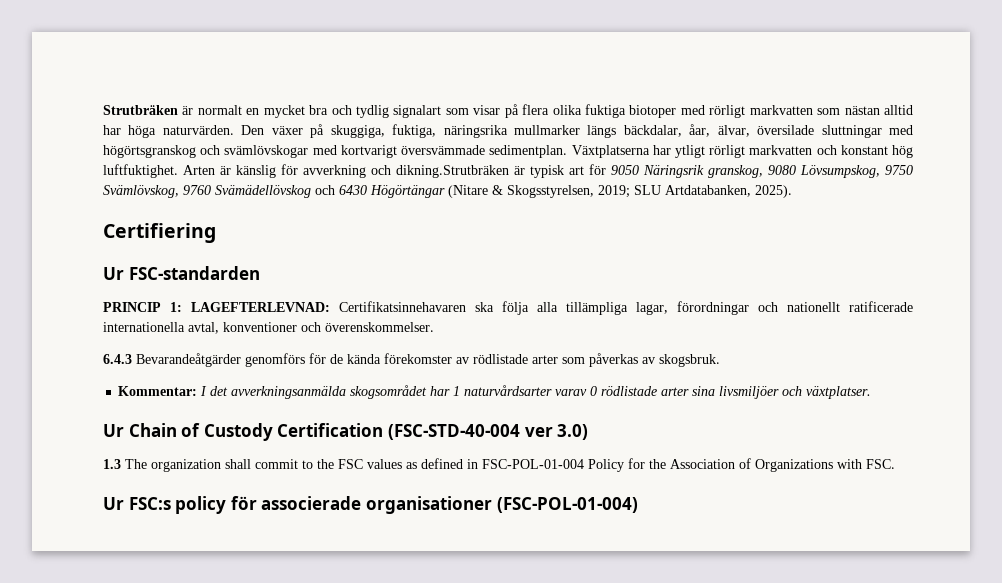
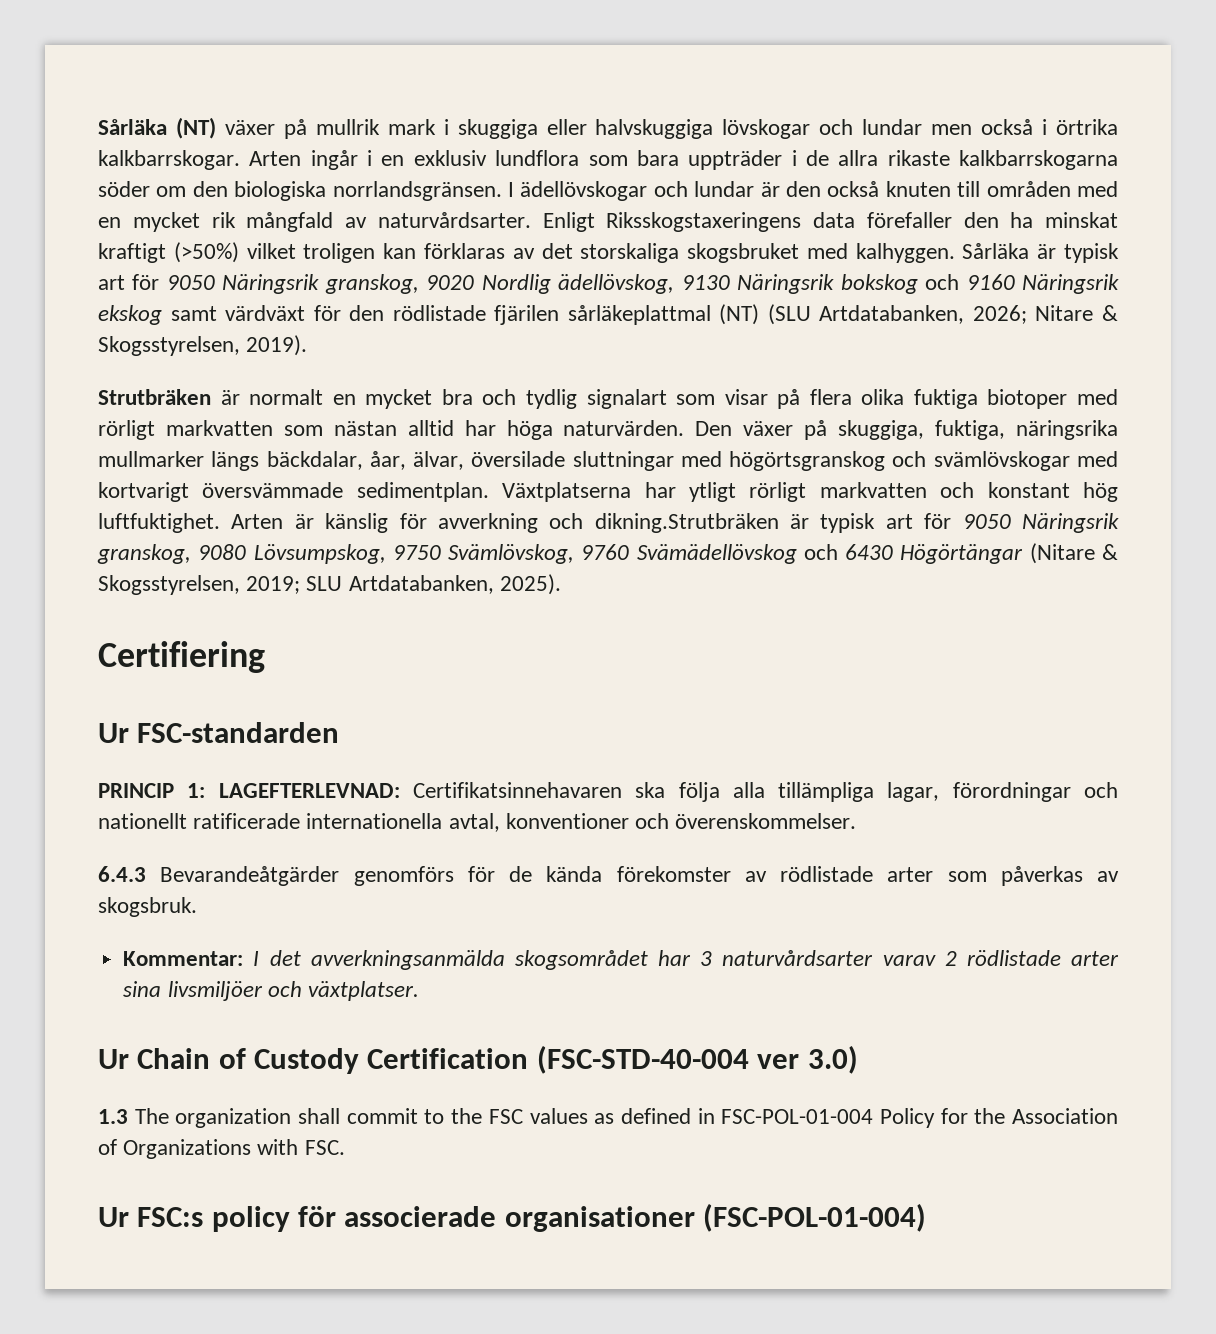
+ Sårläka (NT) växer på mullrik mark i skuggiga eller halvskuggiga lövskogar och lundar men också i örtrika kalkbarrskogar. Arten ingår i en exklusiv lundflora som bara uppträder i de allra rikaste kalkbarrskogarna söder om den biologiska norrlandsgränsen. I ädellövskogar och lundar är den också knuten till områden med en mycket rik mångfald av naturvårdsarter. Enligt Riksskogstaxeringens data förefaller den ha minskat kraftigt (>50%) vilket troligen kan förklaras av det storskaliga skogsbruket med kalhyggen. Sårläka är typisk art för 9050 Näringsrik granskog, 9020 Nordlig ädellövskog, 9130 Näringsrik bokskog och 9160 Näringsrik ekskog samt värdväxt för den rödlistade fjärilen sårläkeplattmal (NT) (SLU Artdatabanken, 2026; Nitare & Skogsstyrelsen, 2019).
- Kommentar: I det avverkningsanmälda skogsområdet har 1 naturvårdsarter varav 0 rödlistade arter sina livsmiljöer och växtplatser.
+ Kommentar: I det avverkningsanmälda skogsområdet har 3 naturvårdsarter varav 2 rödlistade arter sina livsmiljöer och växtplatser.

